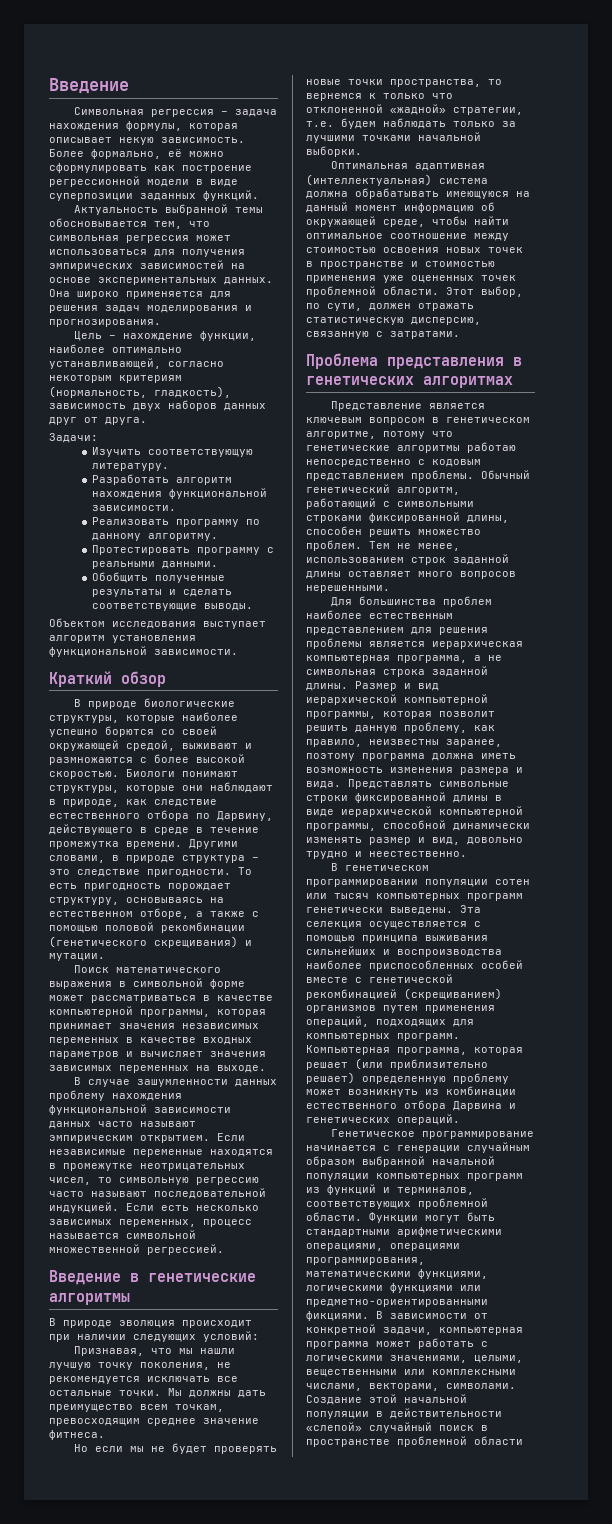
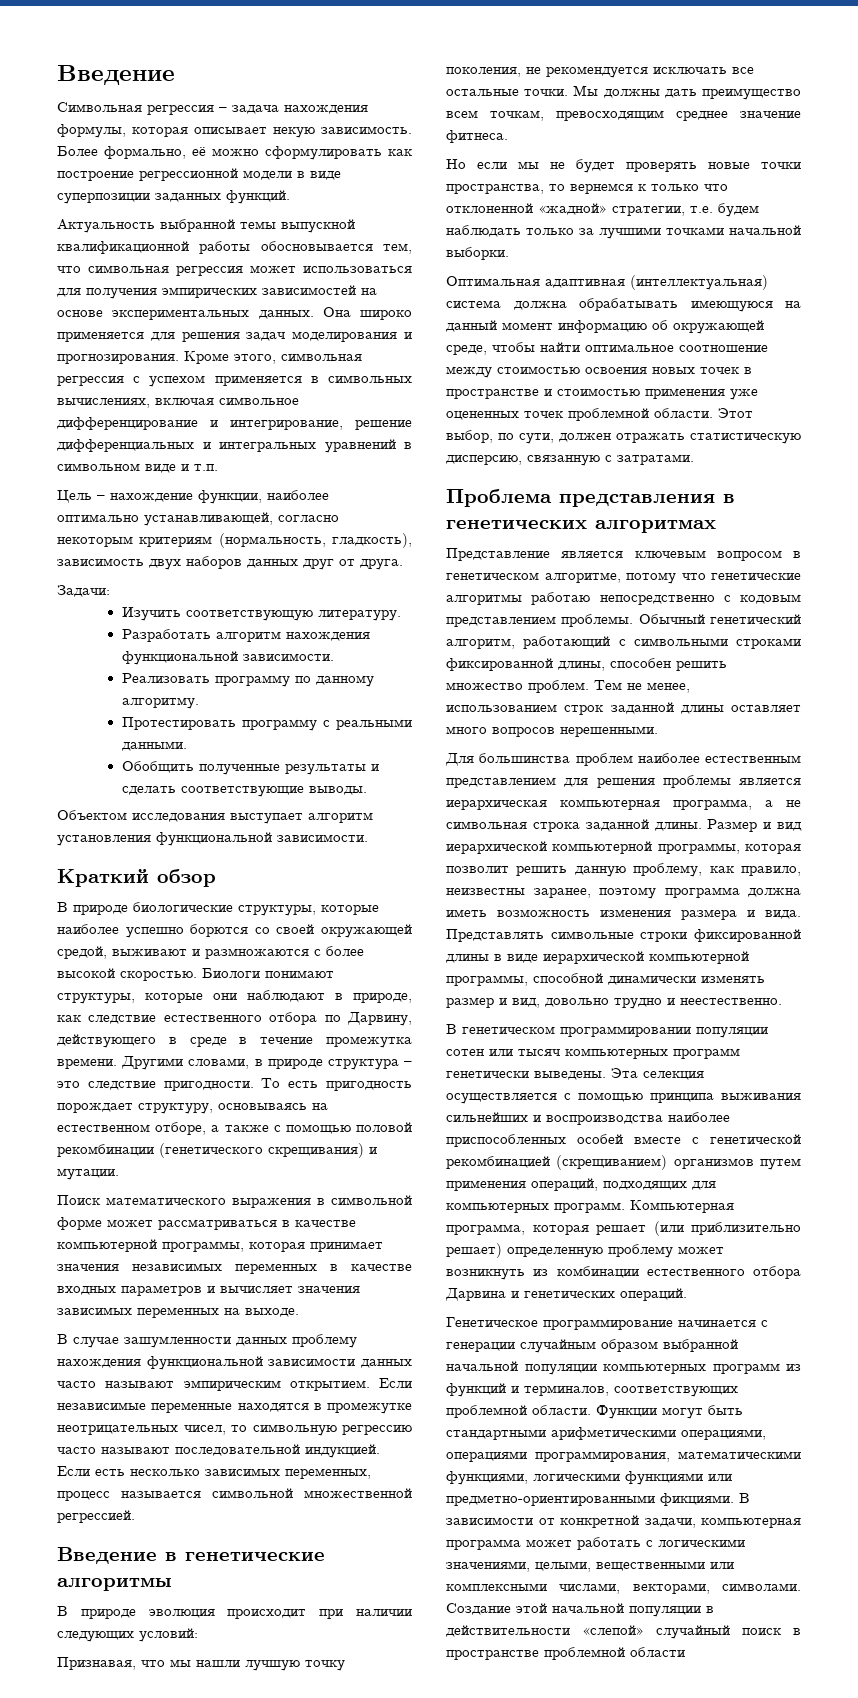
- Актуальность выбранной темы обосновывается тем, что символьная регрессия может использоваться для получения эмпирических зависимостей на основе экспериментальных данных.
+ Актуальность выбранной темы выпускной квалификационной работы обосновывается тем, что символьная регрессия может использоваться для получения эмпирических зависимостей на основе экспериментальных данных.
+ Кроме этого, символьная регрессия с успехом применяется в символьных вычислениях, включая символьное дифференцирование и интегрирование, решение дифференциальных и интегральных уравнений в символьном виде и т.п.

